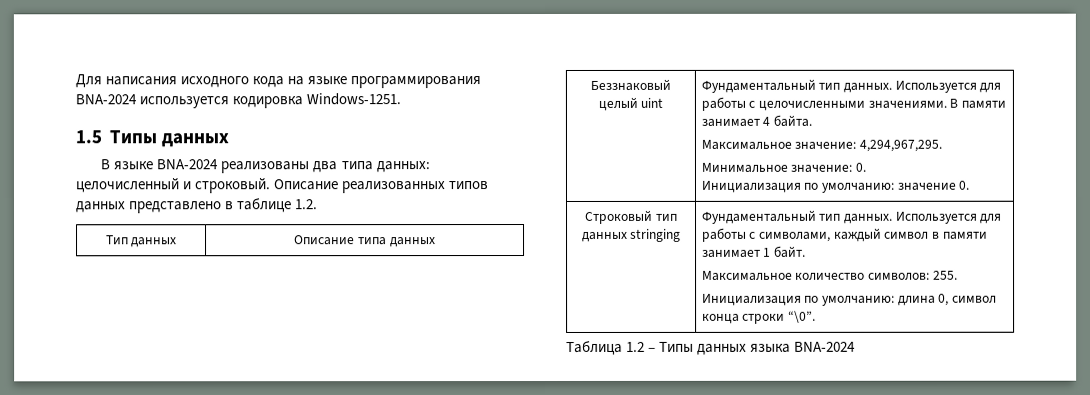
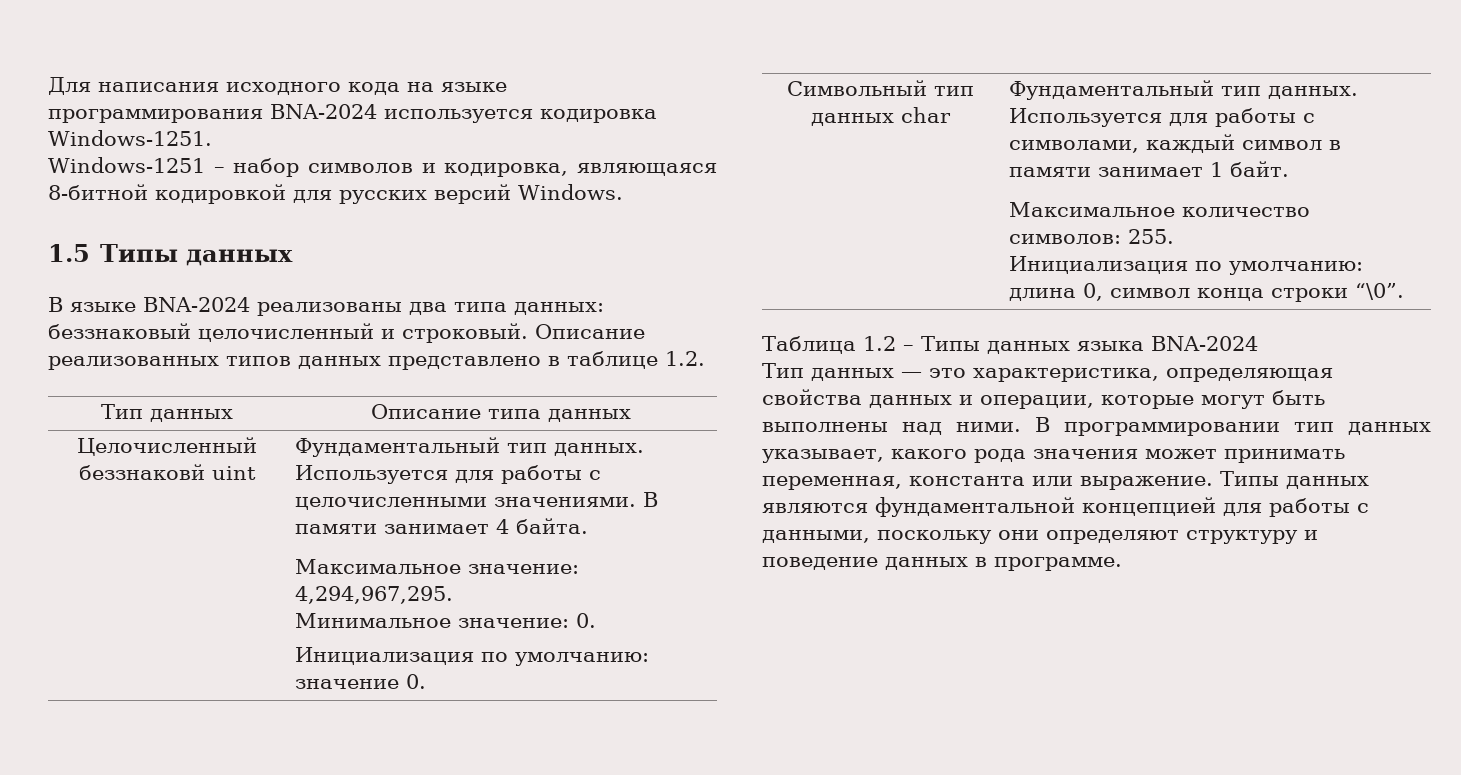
+ Windows-1251 – набор символов и кодировка, являющаяся 8-битной кодировкой для русских версий Windows.
- В языке BNA-2024 реализованы два типа данных: целочисленный и строковый.
+ В языке BNA-2024 реализованы два типа данных: беззнаковый целочисленный и строковый.
- Беззнаковый целый uint | Фундаментальный тип данных. Используется для работы с целочисленными значениями. В памяти занимает 4 байта.
+ Целочисленный беззнаковй uint | Фундаментальный тип данных. Используется для работы с целочисленными значениями. В памяти занимает 4 байта.
- Строковый тип данных stringing | Фундаментальный тип данных. Используется для работы с символами, каждый символ в памяти занимает 1 байт.
+ Символьный тип данных char | Фундаментальный тип данных. Используется для работы с символами, каждый символ в памяти занимает 1 байт.
+ Тип данных — это характеристика, определяющая свойства данных и операции, которые могут быть выполнены над ними. В программировании тип данных указывает, какого рода значения может принимать переменная, константа или выражение. Типы данных являются фундаментальной концепцией для работы с данными, поскольку они определяют структуру и поведение данных в программе.

